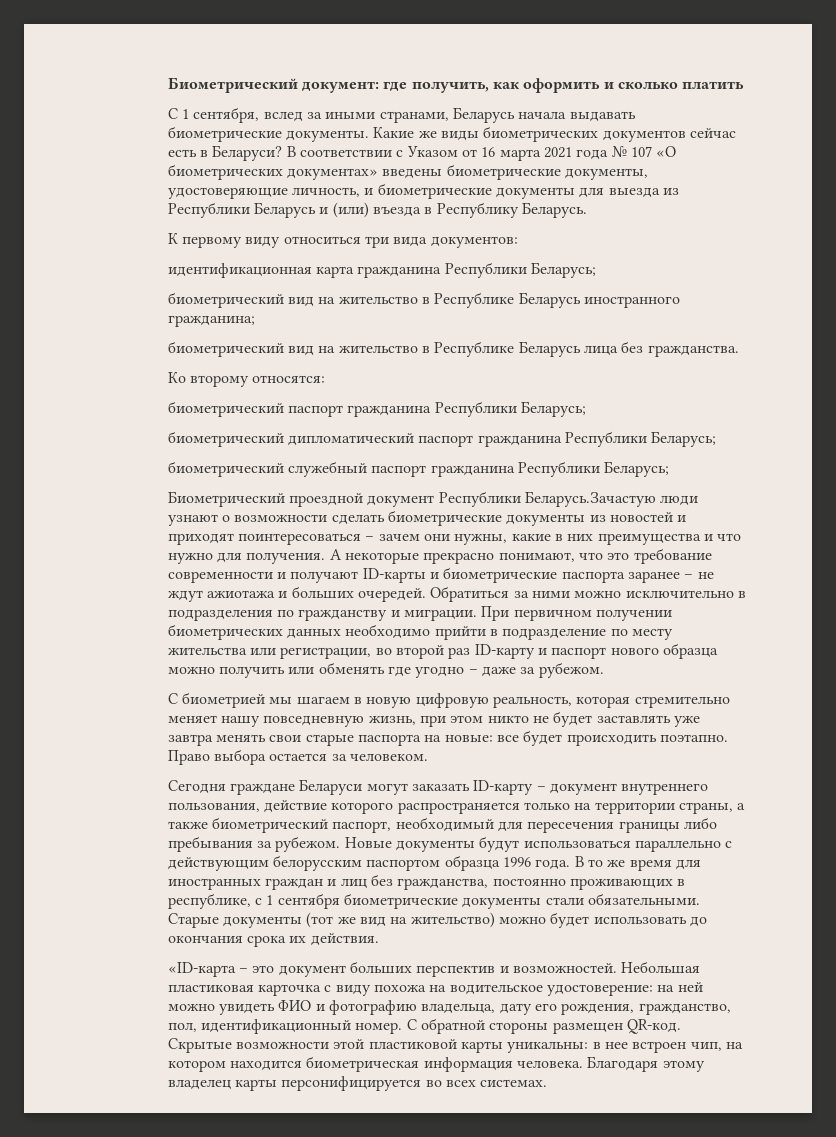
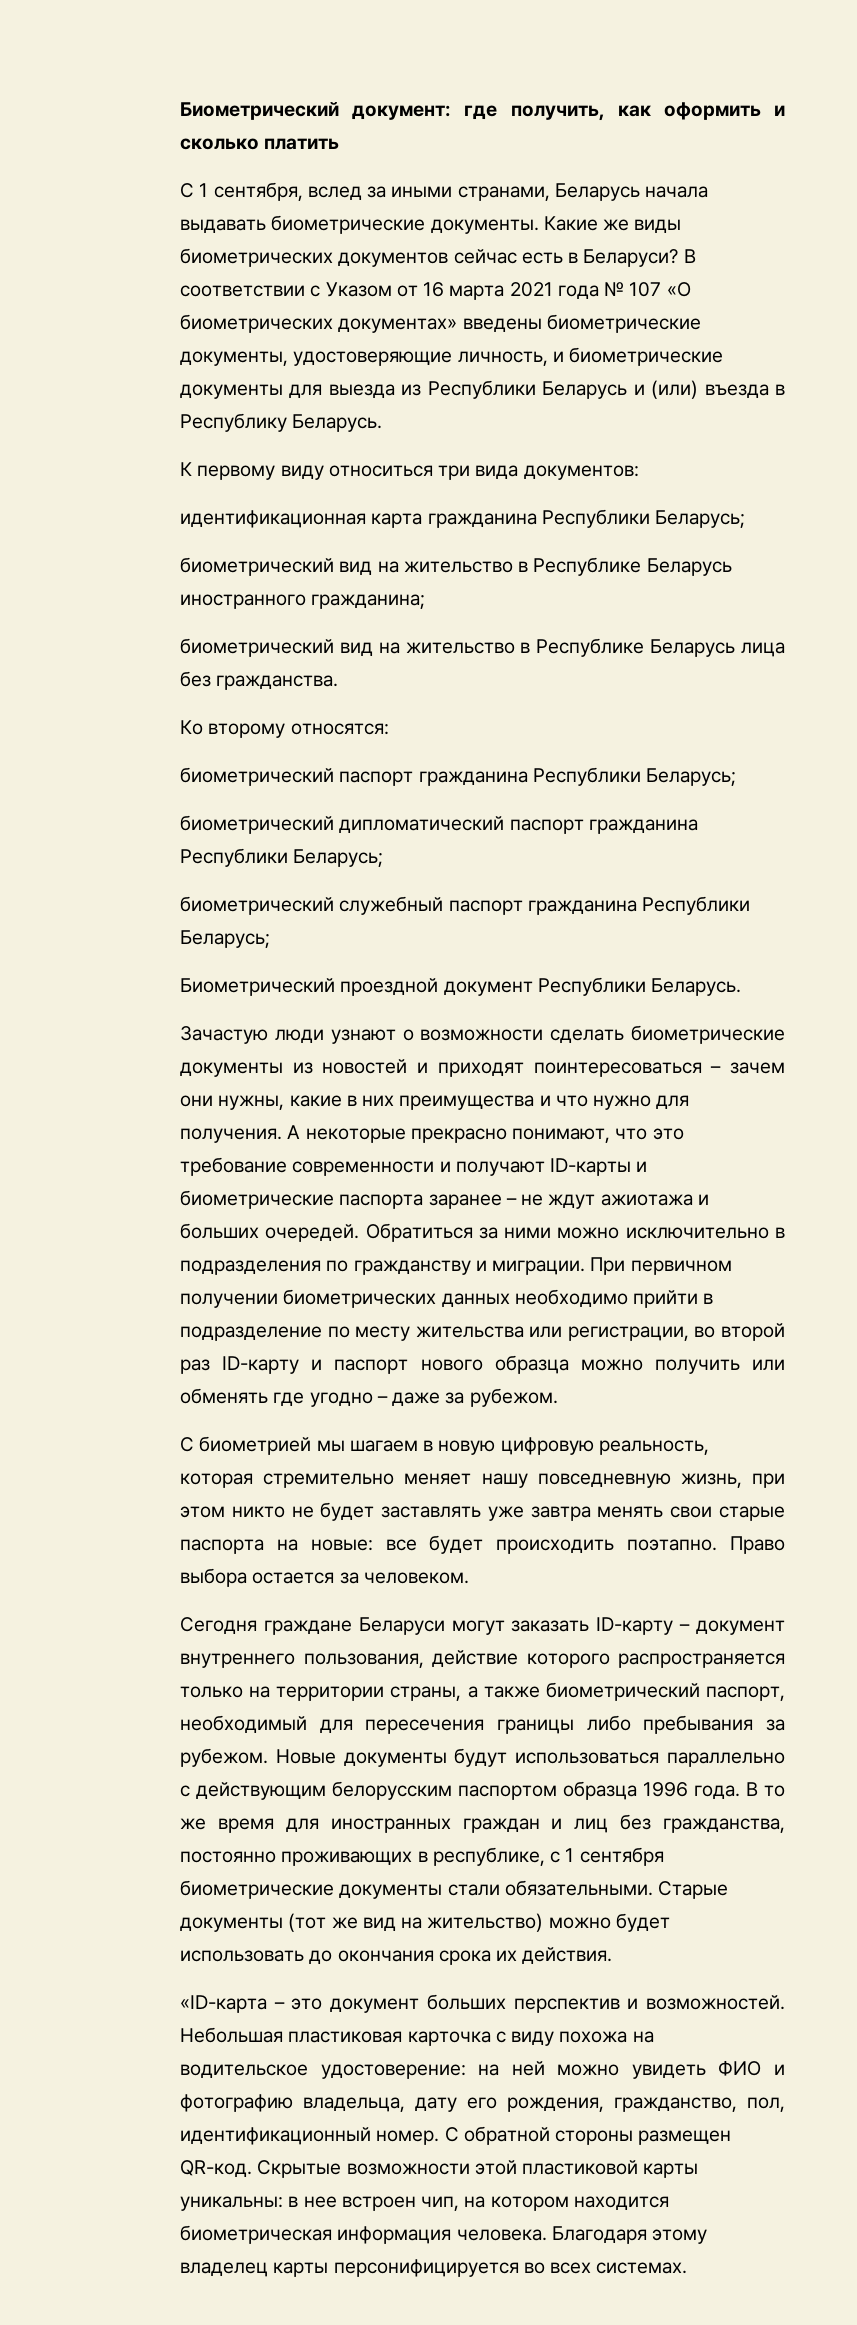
- Биометрический проездной документ Республики Беларусь.Зачастую люди узнают о возможности сделать биометрические документы из новостей и приходят поинтересоваться – зачем они нужны, какие в них преимущества и что нужно для получения.
+ Биометрический проездной документ Республики Беларусь.
+ Зачастую люди узнают о возможности сделать биометрические документы из новостей и приходят поинтересоваться – зачем они нужны, какие в них преимущества и что нужно для получения.

